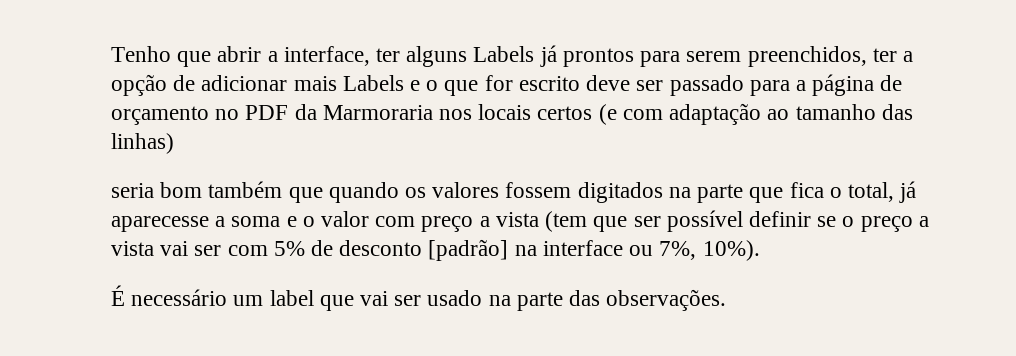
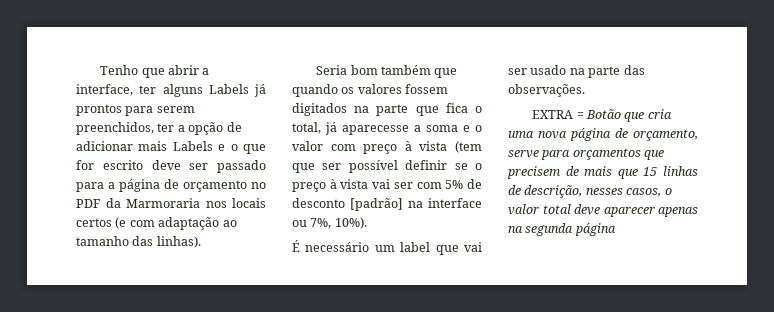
- Tenho que abrir a interface, ter alguns Labels já prontos para serem preenchidos, ter a opção de adicionar mais Labels e o que for escrito deve ser passado para a página de orçamento no PDF da Marmoraria nos locais certos (e com adaptação ao tamanho das linhas)
- seria bom também que quando os valores fossem digitados na parte que fica o total, já aparecesse a soma e o valor com preço a vista (tem que ser possível definir se o preço a vista vai ser com 5% de desconto [padrão] na interface ou 7%, 10%).
+ Tenho que abrir a interface, ter alguns Labels já prontos para serem preenchidos, ter a opção de adicionar mais Labels e o que for escrito deve ser passado para a página de orçamento no PDF da Marmoraria nos locais certos (e com adaptação ao tamanho das linhas).
+ Seria bom também que quando os valores fossem digitados na parte que fica o total, já aparecesse a soma e o valor com preço à vista (tem que ser possível definir se o preço à vista vai ser com 5% de desconto [padrão] na interface ou 7%, 10%).
+ EXTRA = Botão que cria uma nova página de orçamento, serve para orçamentos que precisem de mais que 15 linhas de descrição, nesses casos, o valor total deve aparecer apenas na segunda página

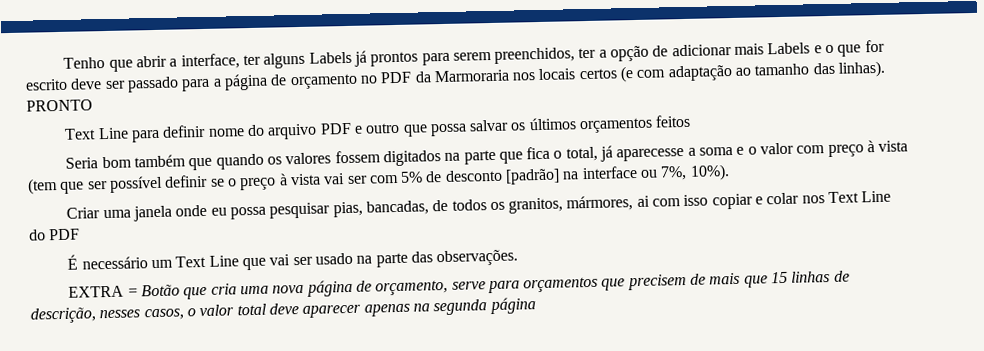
+ PRONTO
+ Text Line para definir nome do arquivo PDF e outro que possa salvar os últimos orçamentos feitos
+ Criar uma janela onde eu possa pesquisar pias, bancadas, de todos os granitos, mármores, ai com isso copiar e colar nos Text Line do PDF
- É necessário um label que vai ser usado na parte das observações.
+ É necessário um Text Line que vai ser usado na parte das observações.

